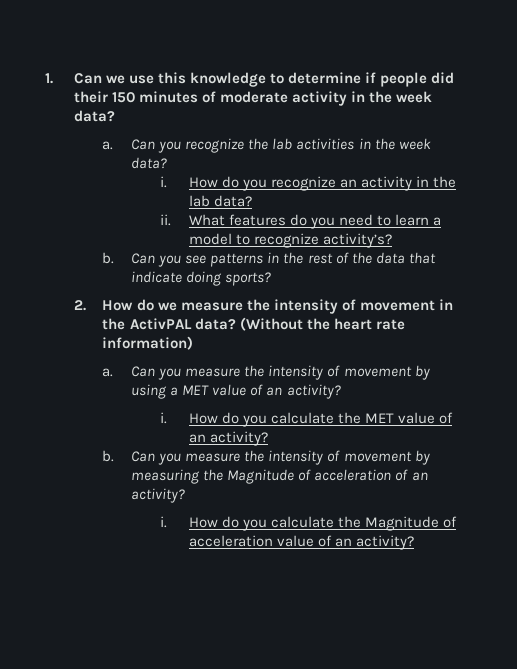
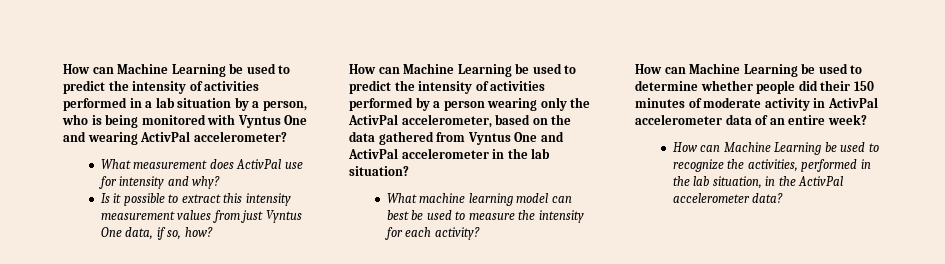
- 1. Can we use this knowledge to determine if people did their 150 minutes of moderate activity in the week data?
- a. Can you recognize the lab activities in the week data?
- i. How do you recognize an activity in the lab data?
- ii. What features do you need to learn a model to recognize activity’s?
- b. Can you see patterns in the rest of the data that indicate doing sports?
- 2. How do we measure the intensity of movement in the ActivPAL data? (Without the heart rate information)
- a. Can you measure the intensity of movement by using a MET value of an activity?
- i. How do you calculate the MET value of an activity?
- b. Can you measure the intensity of movement by measuring the Magnitude of acceleration of an activity?
- i. How do you calculate the Magnitude of acceleration value of an activity?
+ How can Machine Learning be used to predict the intensity of activities performed in a lab situation by a person, who is being monitored with Vyntus One and wearing ActivPal accelerometer?
+ What measurement does ActivPal use for intensity and why?
+ Is it possible to extract this intensity measurement values from just Vyntus One data, if so, how?
+ How can Machine Learning be used to predict the intensity of activities performed by a person wearing only the ActivPal accelerometer, based on the data gathered from Vyntus One and ActivPal accelerometer in the lab situation?
+ What machine learning model can best be used to measure the intensity for each activity?
+ How can Machine Learning be used to determine whether people did their 150 minutes of moderate activity in ActivPal accelerometer data of an entire week?
+ How can Machine Learning be used to recognize the activities, performed in the lab situation, in the ActivPal accelerometer data?

